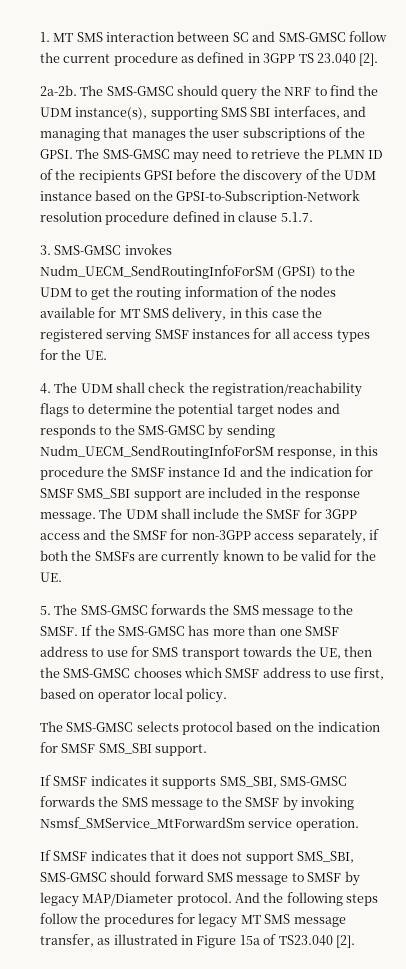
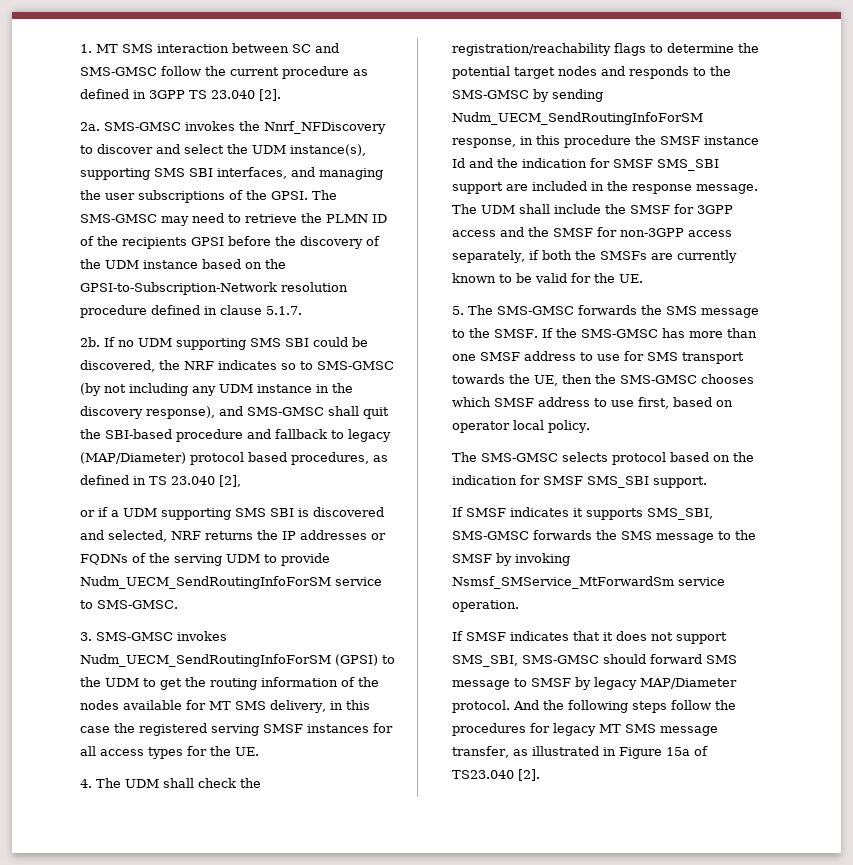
- 2a-2b. The SMS-GMSC should query the NRF to find the UDM instance(s), supporting SMS SBI interfaces, and managing that manages the user subscriptions of the GPSI.
+ 2a. SMS-GMSC invokes the Nnrf_NFDiscovery to discover and select the UDM instance(s), supporting SMS SBI interfaces, and managing the user subscriptions of the GPSI.
+ 2b. If no UDM supporting SMS SBI could be discovered, the NRF indicates so to SMS-GMSC (by not including any UDM instance in the discovery response), and SMS-GMSC shall quit the SBI-based procedure and fallback to legacy (MAP/Diameter) protocol based procedures, as defined in TS 23.040 [2],
+ or if a UDM supporting SMS SBI is discovered and selected, NRF returns the IP addresses or FQDNs of the serving UDM to provide Nudm_UECM_SendRoutingInfoForSM service to SMS-GMSC.

